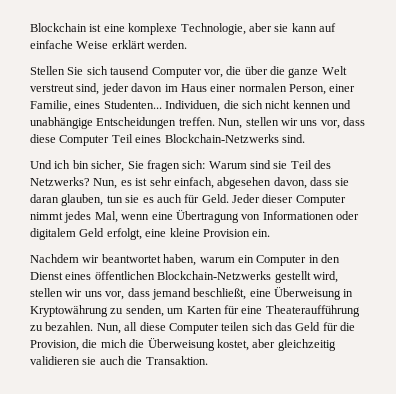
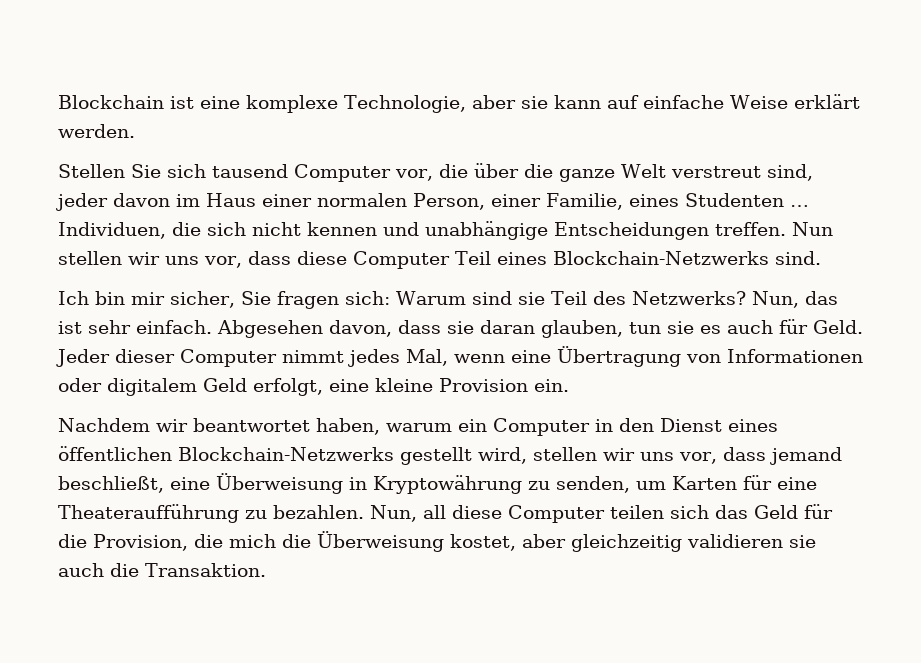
- Stellen Sie sich tausend Computer vor, die über die ganze Welt verstreut sind, jeder davon im Haus einer normalen Person, einer Familie, eines Studenten...
+ Stellen Sie sich tausend Computer vor, die über die ganze Welt verstreut sind, jeder davon im Haus einer normalen Person, einer Familie, eines Studenten …
- Nun, stellen wir uns vor, dass diese Computer Teil eines Blockchain-Netzwerks sind.
+ Nun stellen wir uns vor, dass diese Computer Teil eines Blockchain-Netzwerks sind.
- Und ich bin sicher, Sie fragen sich: Warum sind sie Teil des Netzwerks?
+ Ich bin mir sicher, Sie fragen sich: Warum sind sie Teil des Netzwerks?
- Nun, es ist sehr einfach, abgesehen davon, dass sie daran glauben, tun sie es auch für Geld.
+ Nun, das ist sehr einfach. Abgesehen davon, dass sie daran glauben, tun sie es auch für Geld.

